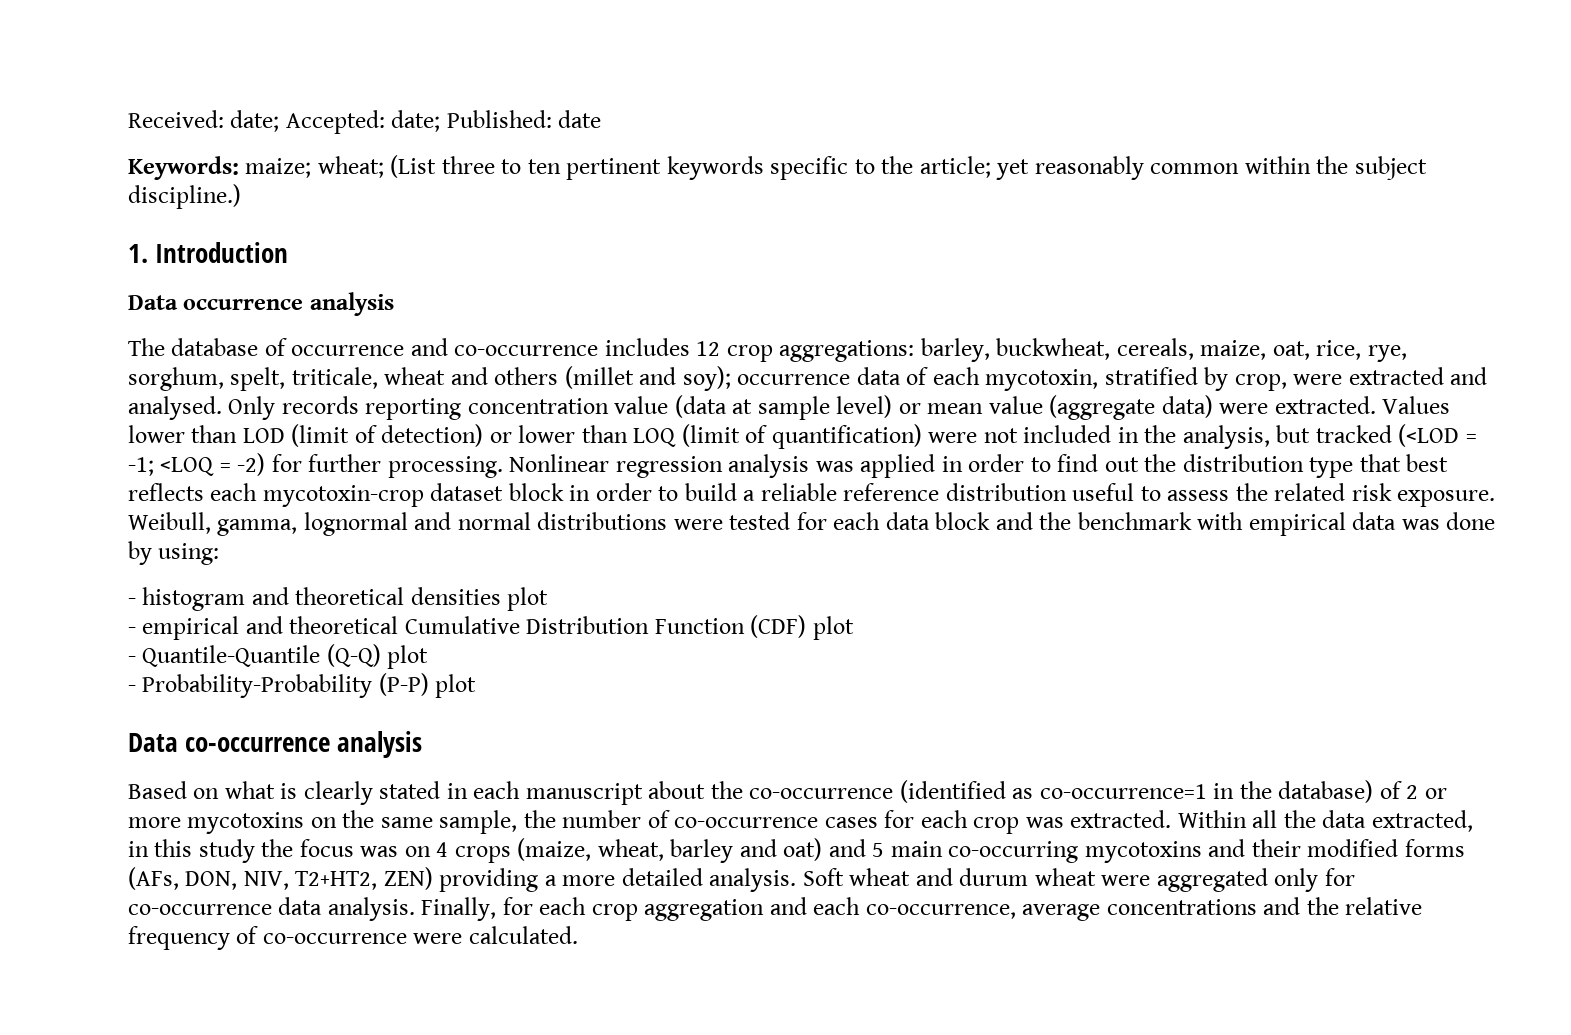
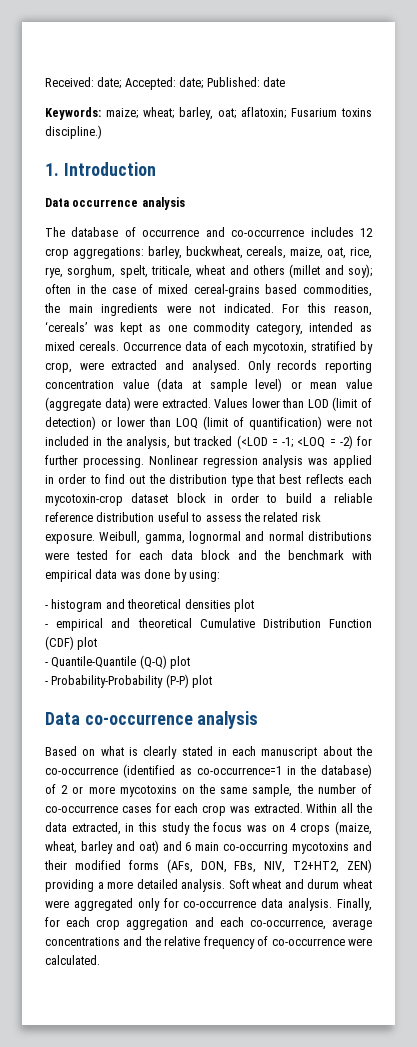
- Keywords: maize; wheat; (List three to ten pertinent keywords specific to the article; yet reasonably common within the subject discipline.)
+ Keywords: maize; wheat; barley, oat; aflatoxin; Fusarium toxins discipline.)
- The database of occurrence and co-occurrence includes 12 crop aggregations: barley, buckwheat, cereals, maize, oat, rice, rye, sorghum, spelt, triticale, wheat and others (millet and soy); occurrence data of each mycotoxin, stratified by crop, were extracted and analysed.
+ The database of occurrence and co-occurrence includes 12 crop aggregations: barley, buckwheat, cereals, maize, oat, rice, rye, sorghum, spelt, triticale, wheat and others (millet and soy); often in the case of mixed cereal-grains based commodities, the main ingredients were not indicated. For this reason, ‘cereals’ was kept as one commodity category, intended as mixed cereals. Occurrence data of each mycotoxin, stratified by crop, were extracted and analysed.
- Within all the data extracted, in this study the focus was on 4 crops (maize, wheat, barley and oat) and 5 main co-occurring mycotoxins and their modified forms (AFs, DON, NIV, T2+HT2, ZEN) providing a more detailed analysis.
+ Within all the data extracted, in this study the focus was on 4 crops (maize, wheat, barley and oat) and 6 main co-occurring mycotoxins and their modified forms (AFs, DON, FBs, NIV, T2+HT2, ZEN) providing a more detailed analysis.

